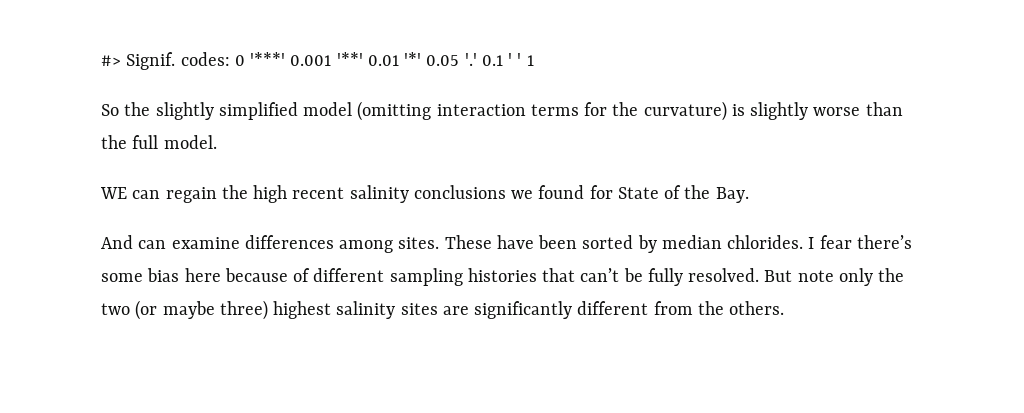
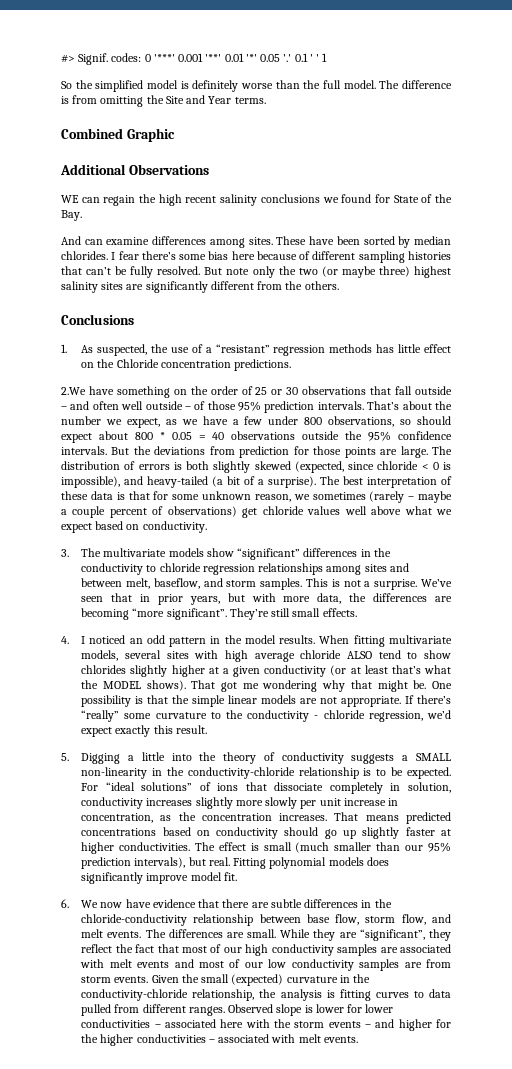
- So the slightly simplified model (omitting interaction terms for the curvature) is slightly worse than the full model.
+ So the simplified model is definitely worse than the full model. The difference is from omitting the Site and Year terms.
+ Combined Graphic
+ Additional Observations
+ Conclusions
+ 1. As suspected, the use of a “resistant” regression methods has little effect on the Chloride concentration predictions.
+ 2.We have something on the order of 25 or 30 observations that fall outside – and often well outside – of those 95% prediction intervals. That’s about the number we expect, as we have a few under 800 observations, so should expect about 800 * 0.05 = 40 observations outside the 95% confidence intervals. But the deviations from prediction for those points are large. The distribution of errors is both slightly skewed (expected, since chloride < 0 is impossible), and heavy-tailed (a bit of a surprise). The best interpretation of these data is that for some unknown reason, we sometimes (rarely – maybe a couple percent of observations) get chloride values well above what we expect based on conductivity.
+ 3. The multivariate models show “significant” differences in the conductivity to chloride regression relationships among sites and between melt, baseflow, and storm samples. This is not a surprise. We’ve seen that in prior years, but with more data, the differences are becoming “more significant”. They’re still small effects.
+ 4. I noticed an odd pattern in the model results. When fitting multivariate models, several sites with high average chloride ALSO tend to show chlorides slightly higher at a given conductivity (or at least that’s what the MODEL shows). That got me wondering why that might be. One possibility is that the simple linear models are not appropriate. If there’s “really” some curvature to the conductivity - chloride regression, we’d expect exactly this result.
+ 5. Digging a little into the theory of conductivity suggests a SMALL non-linearity in the conductivity-chloride relationship is to be expected. For “ideal solutions” of ions that dissociate completely in solution, conductivity increases slightly more slowly per unit increase in concentration, as the concentration increases. That means predicted concentrations based on conductivity should go up slightly faster at higher conductivities. The effect is small (much smaller than our 95% prediction intervals), but real. Fitting polynomial models does significantly improve model fit.
+ 6. We now have evidence that there are subtle differences in the chloride-conductivity relationship between base flow, storm flow, and melt events. The differences are small. While they are “significant”, they reflect the fact that most of our high conductivity samples are associated with melt events and most of our low conductivity samples are from storm events. Given the small (expected) curvature in the conductivity-chloride relationship, the analysis is fitting curves to data pulled from different ranges. Observed slope is lower for lower conductivities – associated here with the storm events – and higher for the higher conductivities – associated with melt events.

